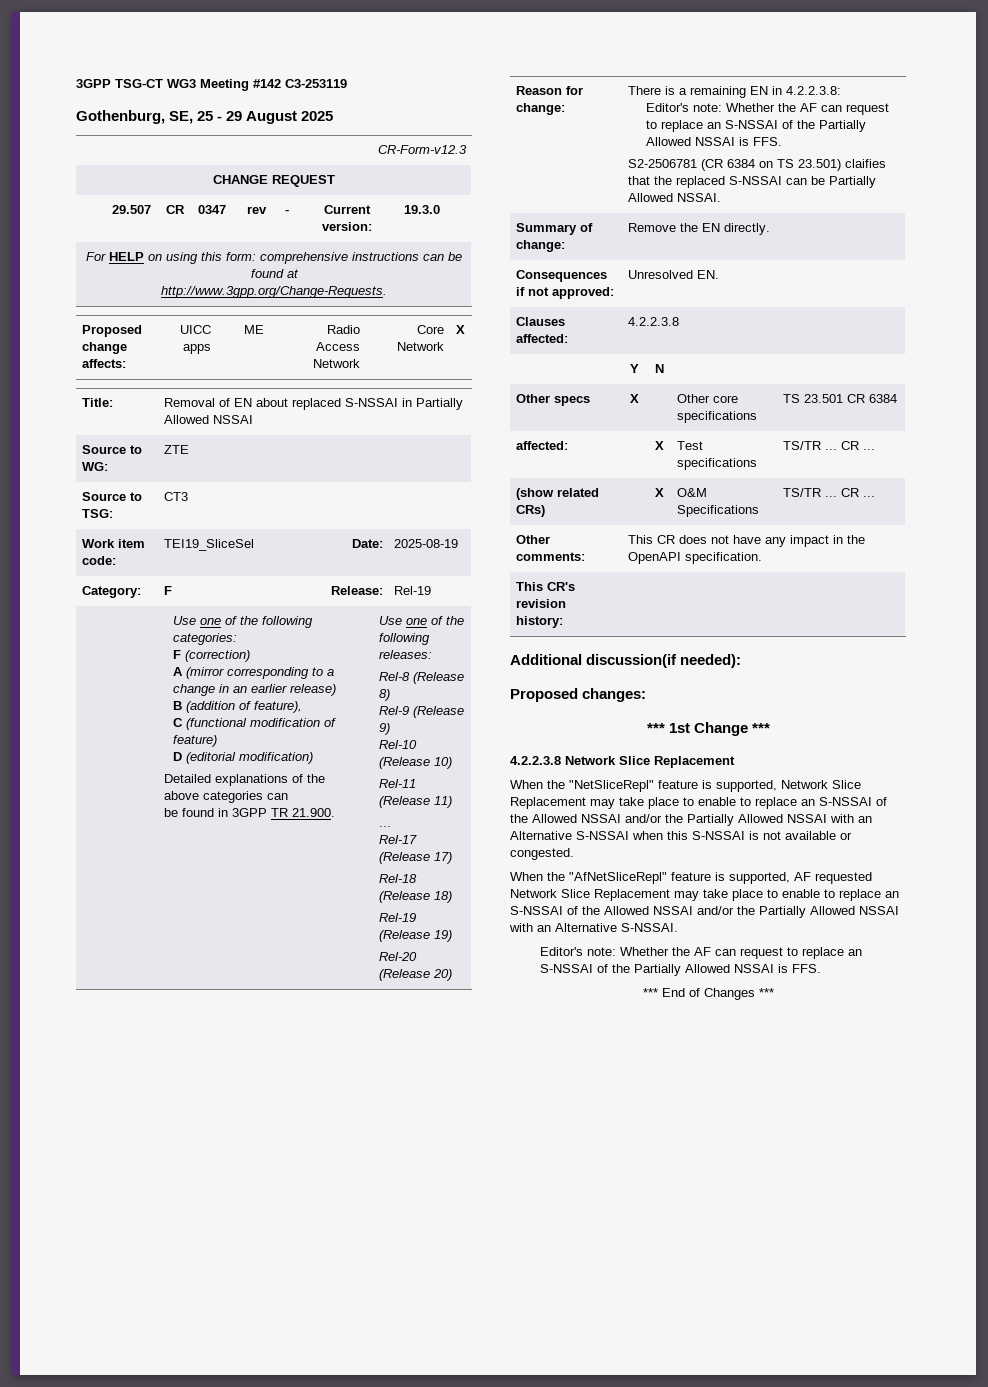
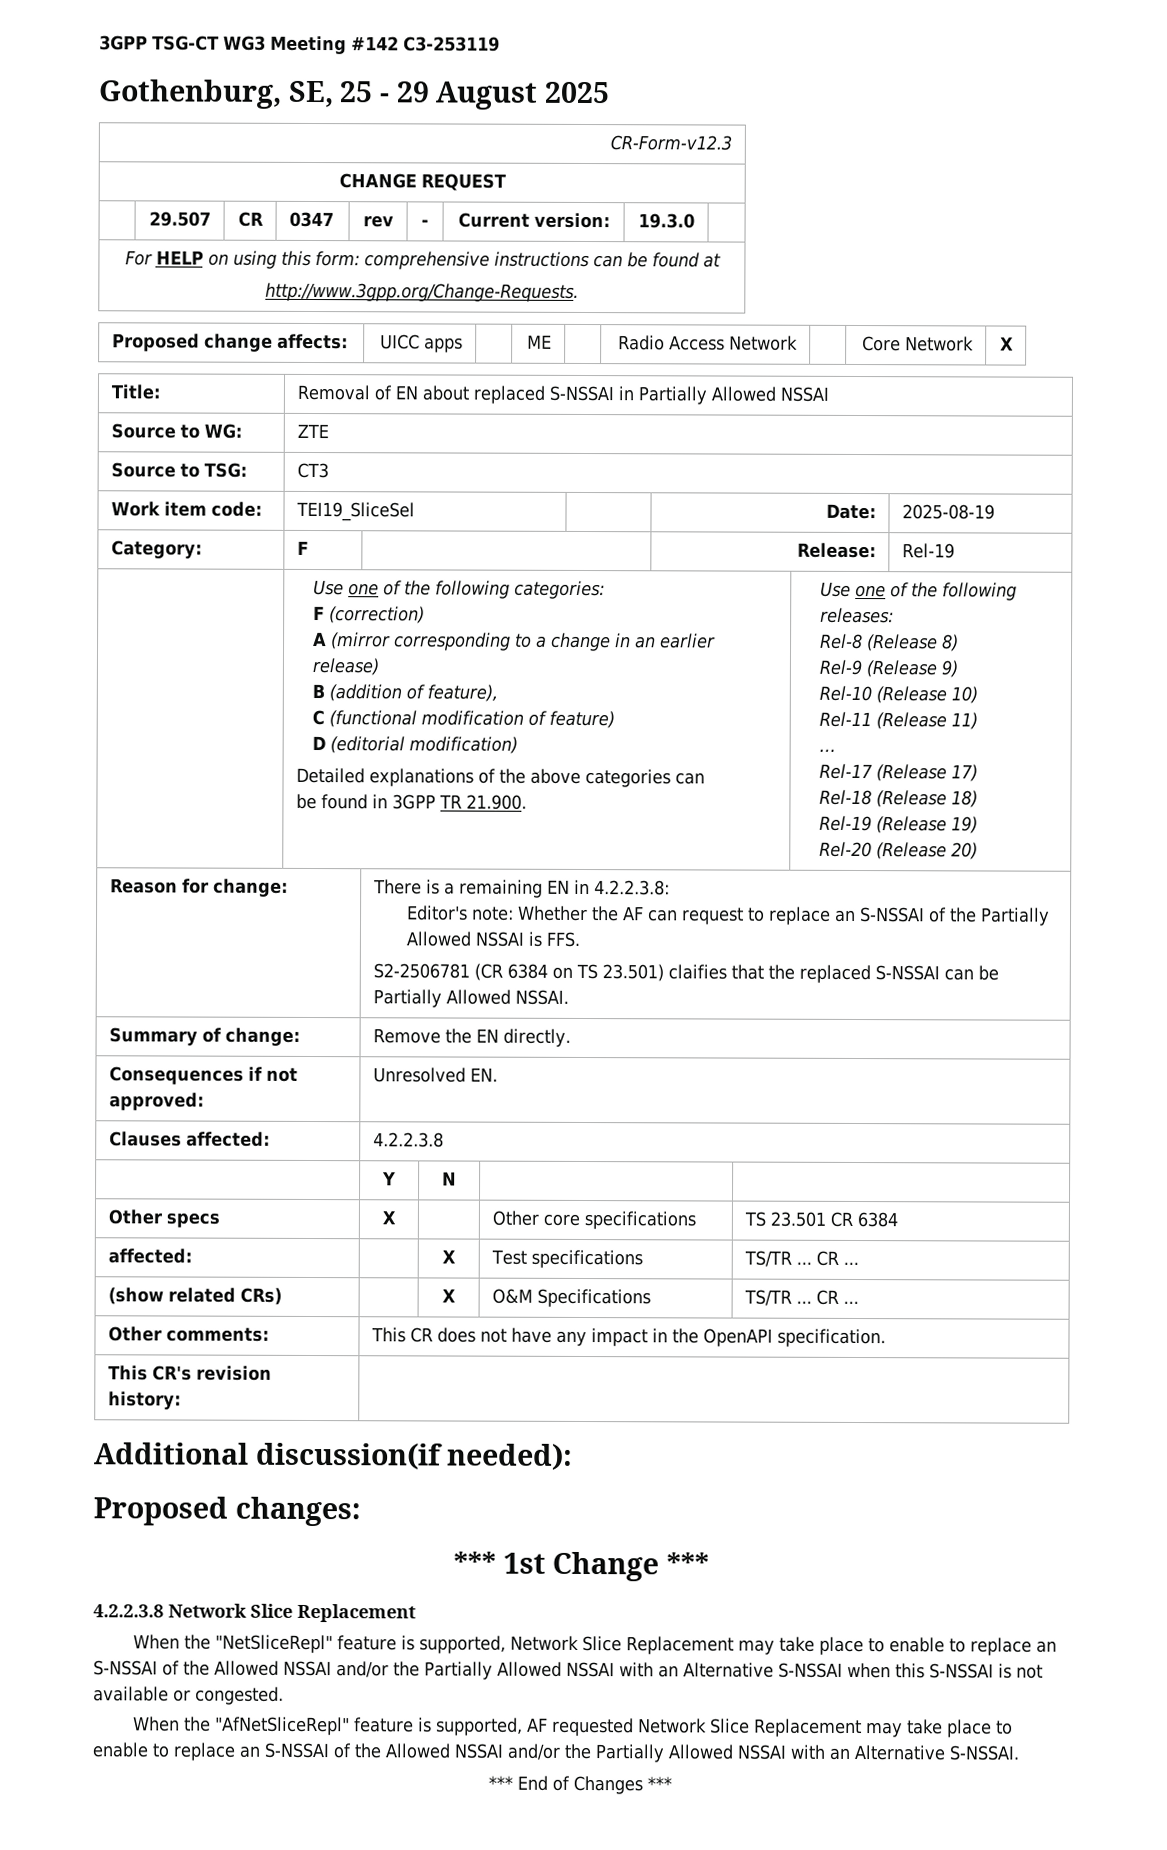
  When the "AfNetSliceRepl" feature is supported, AF requested Network Slice Replacement may take place to enable to replace an S-NSSAI of the Allowed NSSAI and/or the Partially Allowed NSSAI with an Alternative S-NSSAI.
- Editor's note: Whether the AF can request to replace an S-NSSAI of the Partially Allowed NSSAI is FFS.

